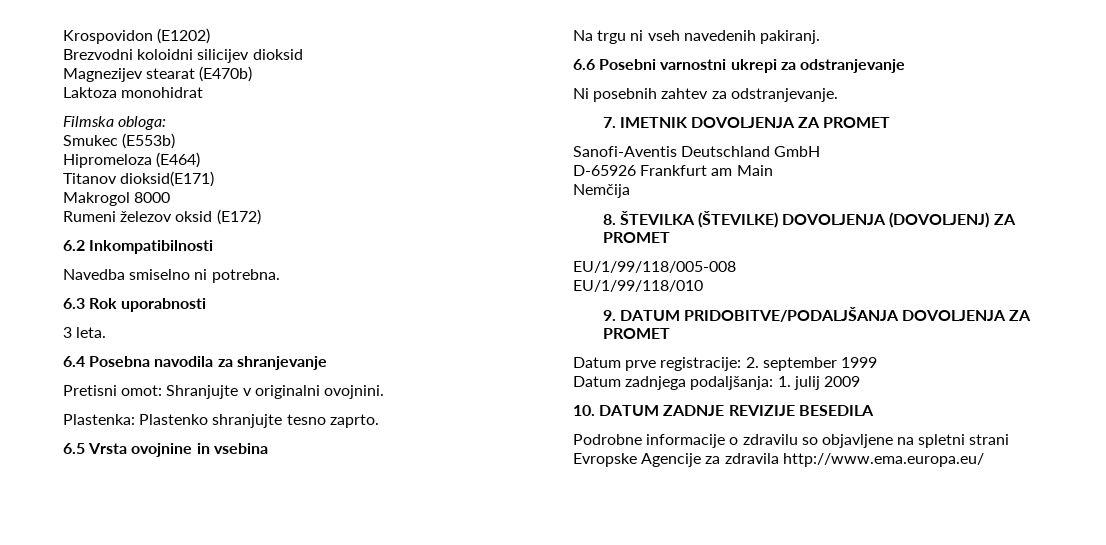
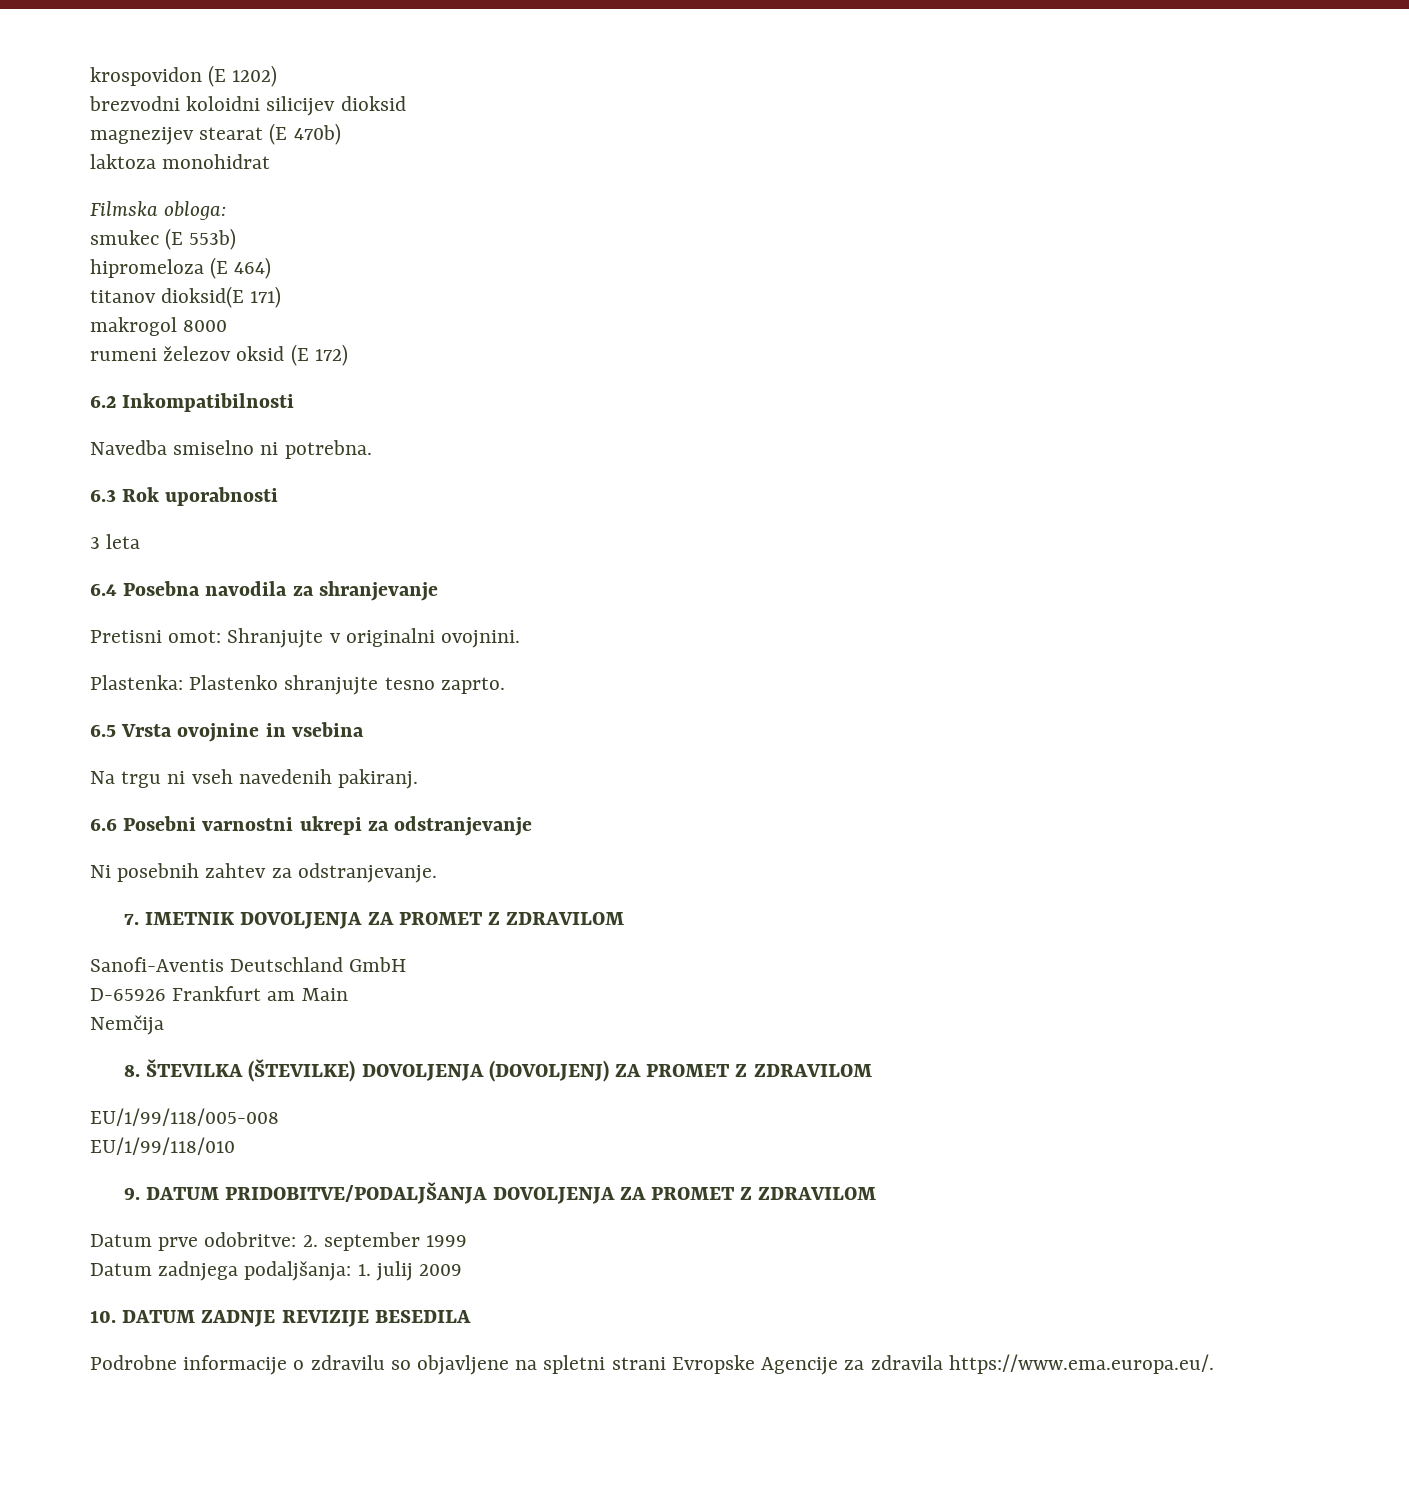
- Krospovidon (E1202)
- Brezvodni koloidni silicijev dioksid
+ krospovidon (E 1202)
+ brezvodni koloidni silicijev dioksid
- Magnezijev stearat (E470b)
- Laktoza monohidrat
+ magnezijev stearat (E 470b)
+ laktoza monohidrat
  Filmska obloga:
- Smukec (E553b)
- Hipromeloza (E464)
- Titanov dioksid(E171)
- Makrogol 8000
+ smukec (E 553b)
+ hipromeloza (E 464)
+ titanov dioksid(E 171)
+ makrogol 8000
- Rumeni železov oksid (E172)
+ rumeni železov oksid (E 172)
- 3 leta.
+ 3 leta
- 7. IMETNIK DOVOLJENJA ZA PROMET
+ 7. IMETNIK DOVOLJENJA ZA PROMET Z ZDRAVILOM
- 8. ŠTEVILKA (ŠTEVILKE) DOVOLJENJA (DOVOLJENJ) ZA PROMET
+ 8. ŠTEVILKA (ŠTEVILKE) DOVOLJENJA (DOVOLJENJ) ZA PROMET Z ZDRAVILOM
- 9. DATUM PRIDOBITVE/PODALJŠANJA DOVOLJENJA ZA PROMET
+ 9. DATUM PRIDOBITVE/PODALJŠANJA DOVOLJENJA ZA PROMET Z ZDRAVILOM
- Datum prve registracije: 2. september 1999
+ Datum prve odobritve: 2. september 1999
- Podrobne informacije o zdravilu so objavljene na spletni strani Evropske Agencije za zdravila http://www.ema.europa.eu/
+ Podrobne informacije o zdravilu so objavljene na spletni strani Evropske Agencije za zdravila https://www.ema.europa.eu/.

